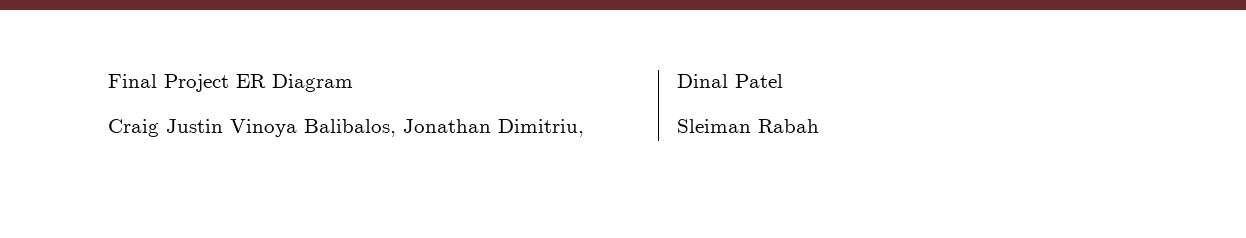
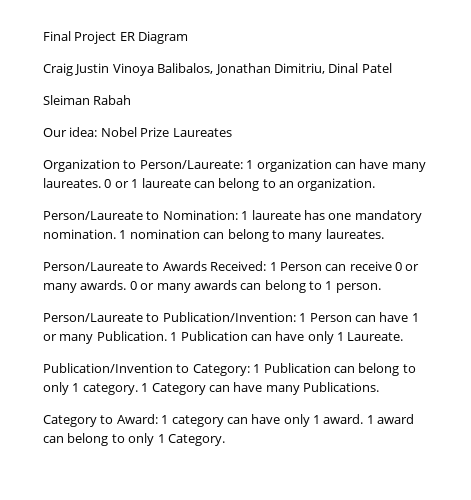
+ Our idea: Nobel Prize Laureates
+ Organization to Person/Laureate: 1 organization can have many laureates. 0 or 1 laureate can belong to an organization.
+ Person/Laureate to Nomination: 1 laureate has one mandatory nomination. 1 nomination can belong to many laureates.
+ Person/Laureate to Awards Received: 1 Person can receive 0 or many awards. 0 or many awards can belong to 1 person.
+ Person/Laureate to Publication/Invention: 1 Person can have 1 or many Publication. 1 Publication can have only 1 Laureate.
+ Publication/Invention to Category: 1 Publication can belong to only 1 category. 1 Category can have many Publications.
+ Category to Award: 1 category can have only 1 award. 1 award can belong to only 1 Category.

